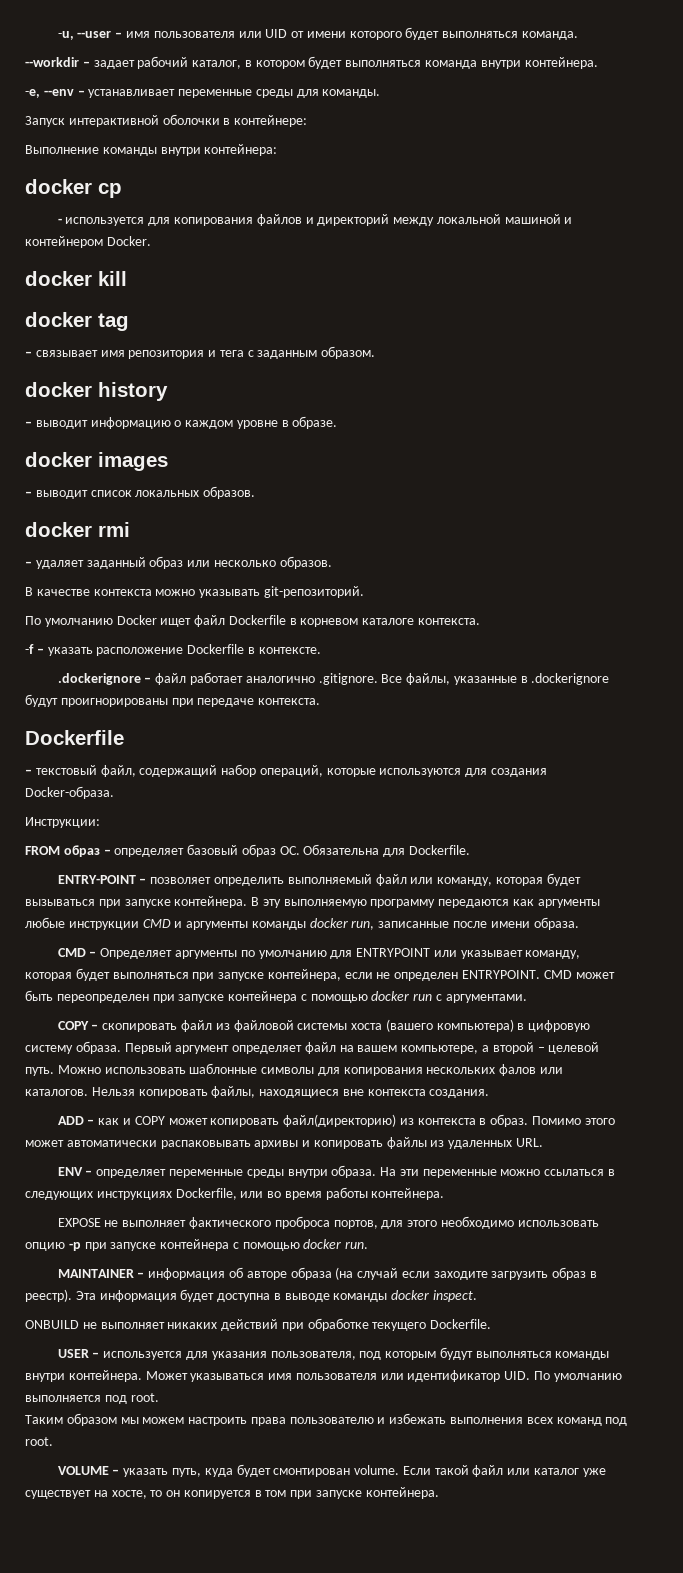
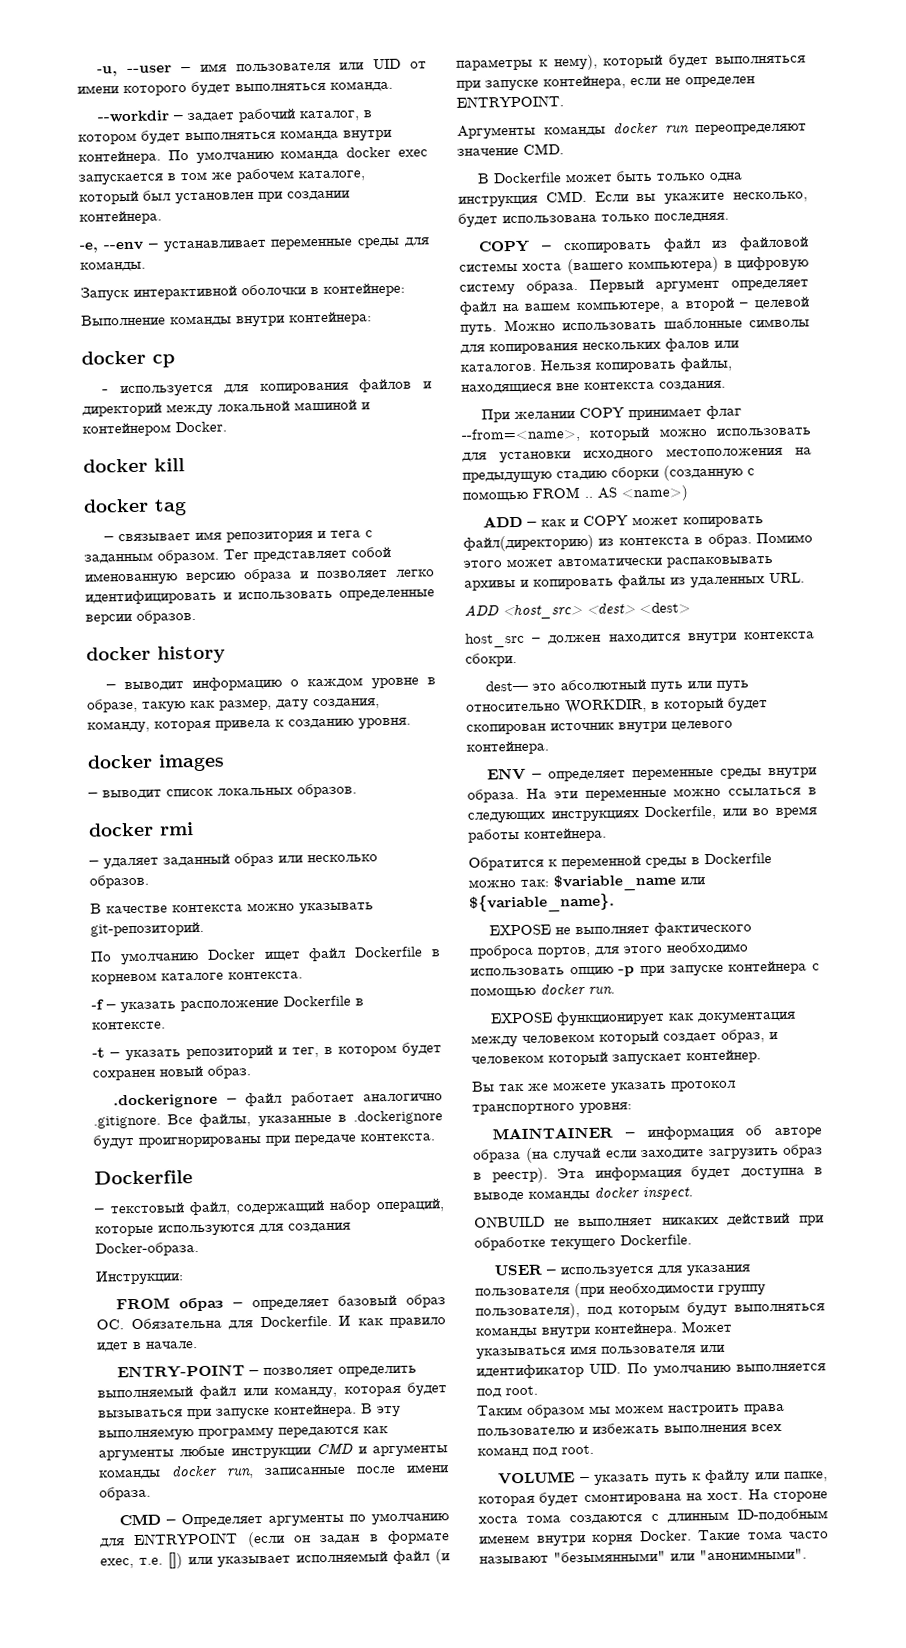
+ По умолчанию команда docker exec запускается в том же рабочем каталоге, который был установлен при создании контейнера.
+ Тег представляет собой именованную версию образа и позволяет легко идентифицировать и использовать определенные версии образов.
- – выводит информацию о каждом уровне в образе.
+ – выводит информацию о каждом уровне в образе, такую как размер, дату создания, команду, которая привела к созданию уровня.
+ -t – указать репозиторий и тег, в котором будет сохранен новый образ.
+ И как правило идет в начале.
- CMD – Определяет аргументы по умолчанию для ENTRYPOINT или указывает команду, которая будет выполняться при запуске контейнера, если не определен ENTRYPOINT. CMD может быть переопределен при запуске контейнера с помощью docker run с аргументами.
+ CMD – Определяет аргументы по умолчанию для ENTRYPOINT (если он задан в формате exec, т.е. []) или указывает исполняемый файл (и параметры к нему), который будет выполняться при запуске контейнера, если не определен ENTRYPOINT.
+ Аргументы команды docker run переопределяют значение CMD.
+ В Dockerfile может быть только одна инструкция CMD. Если вы укажите несколько, будет использована только последняя.
+ При желании COPY принимает флаг --from=<name>, который можно использовать для установки исходного местоположения на предыдущую стадию сборки (созданную с помощью FROM .. AS <name>)
+ ADD <host_src> <dest> <dest>
+ host_src – должен находится внутри контекста сбокри.
+ dest— это абсолютный путь или путь относительно WORKDIR, в который будет скопирован источник внутри целевого контейнера.
+ Обратится к переменной среды в Dockerfile можно так: $variable_name или ${variable_name}.
+ EXPOSE функционирует как документация между человеком который создает образ, и человеком который запускает контейнер.
+ Вы так же можете указать протокол транспортного уровня:
- USER – используется для указания пользователя, под которым будут выполняться команды внутри контейнера.
+ USER – используется для указания пользователя (при необходимости группу пользователя), под которым будут выполняться команды внутри контейнера.
- VOLUME – указать путь, куда будет смонтирован volume. Если такой файл или каталог уже существует на хосте, то он копируется в том при запуске контейнера.
+ VOLUME – указать путь к файлу или папке, которая будет смонтирована на хост. На стороне хоста тома создаются с длинным ID-подобным именем внутри корня Docker. Такие тома часто называют "безымянными" или "анонимными".

